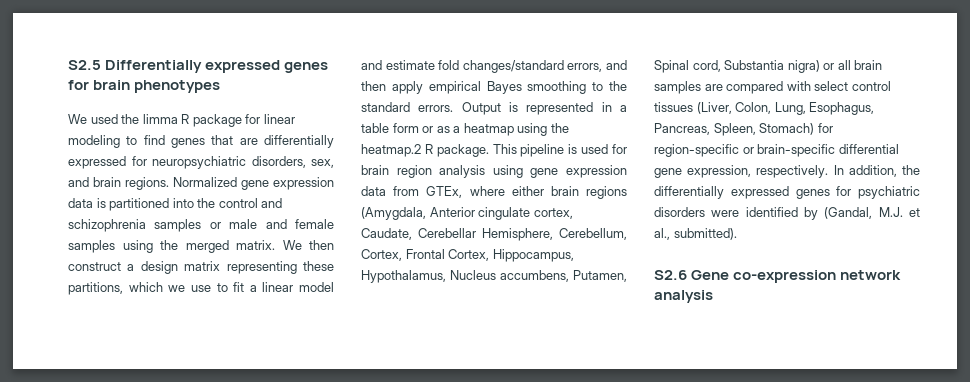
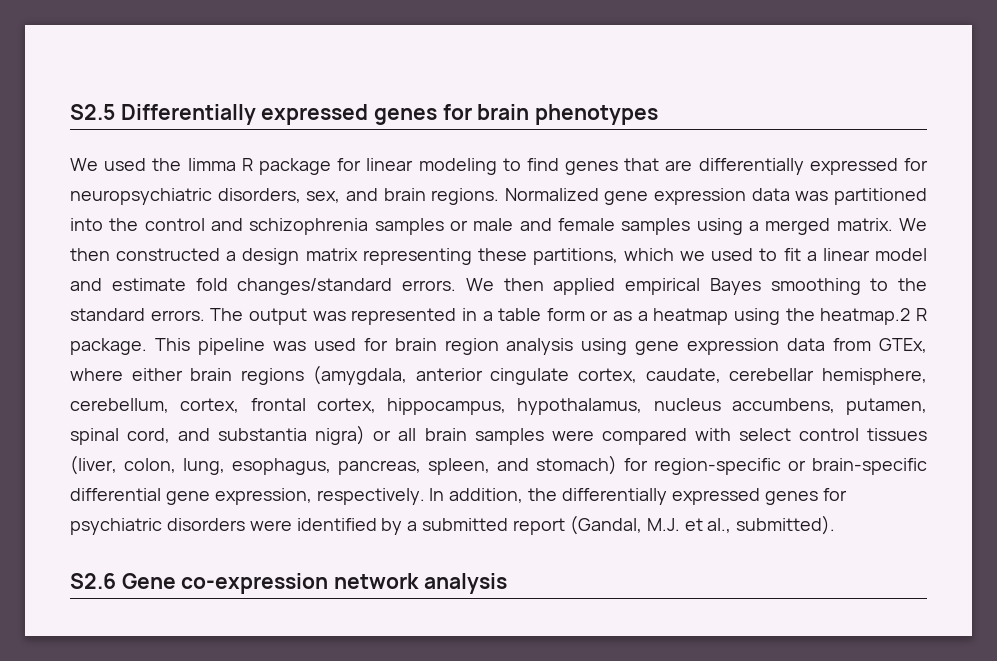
- Normalized gene expression data is partitioned into the control and schizophrenia samples or male and female samples using the merged matrix.
+ Normalized gene expression data was partitioned into the control and schizophrenia samples or male and female samples using a merged matrix.
- We then construct a design matrix representing these partitions, which we use to fit a linear model and estimate fold changes/standard errors, and then apply empirical Bayes smoothing to the standard errors.
+ We then constructed a design matrix representing these partitions, which we used to fit a linear model and estimate fold changes/standard errors. We then applied empirical Bayes smoothing to the standard errors.
- Output is represented in a table form or as a heatmap using the heatmap.2 R package.
+ The output was represented in a table form or as a heatmap using the heatmap.2 R package.
- This pipeline is used for brain region analysis using gene expression data from GTEx, where either brain regions (Amygdala, Anterior cingulate cortex, Caudate, Cerebellar Hemisphere, Cerebellum, Cortex, Frontal Cortex, Hippocampus, Hypothalamus, Nucleus accumbens, Putamen, Spinal cord, Substantia nigra) or all brain samples are compared with select control tissues (Liver, Colon, Lung, Esophagus, Pancreas, Spleen, Stomach) for region-specific or brain-specific differential gene expression, respectively.
+ This pipeline was used for brain region analysis using gene expression data from GTEx, where either brain regions (amygdala, anterior cingulate cortex, caudate, cerebellar hemisphere, cerebellum, cortex, frontal cortex, hippocampus, hypothalamus, nucleus accumbens, putamen, spinal cord, and substantia nigra) or all brain samples were compared with select control tissues (liver, colon, lung, esophagus, pancreas, spleen, and stomach) for region-specific or brain-specific differential gene expression, respectively.
- In addition, the differentially expressed genes for psychiatric disorders were identified by (Gandal, M.J. et al., submitted).
+ In addition, the differentially expressed genes for psychiatric disorders were identified by a submitted report (Gandal, M.J. et al., submitted).

